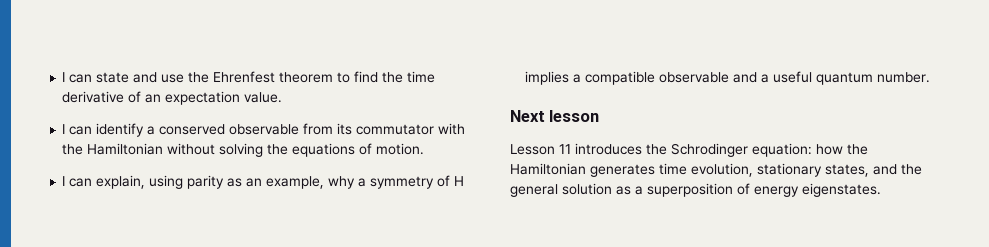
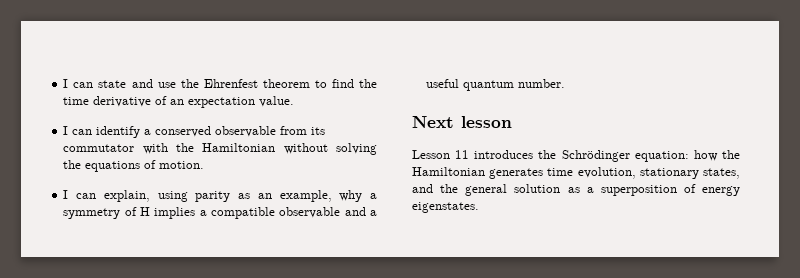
- Lesson 11 introduces the Schrodinger equation: how the Hamiltonian generates time evolution, stationary states, and the general solution as a superposition of energy eigenstates.
+ Lesson 11 introduces the Schrödinger equation: how the Hamiltonian generates time evolution, stationary states, and the general solution as a superposition of energy eigenstates.

